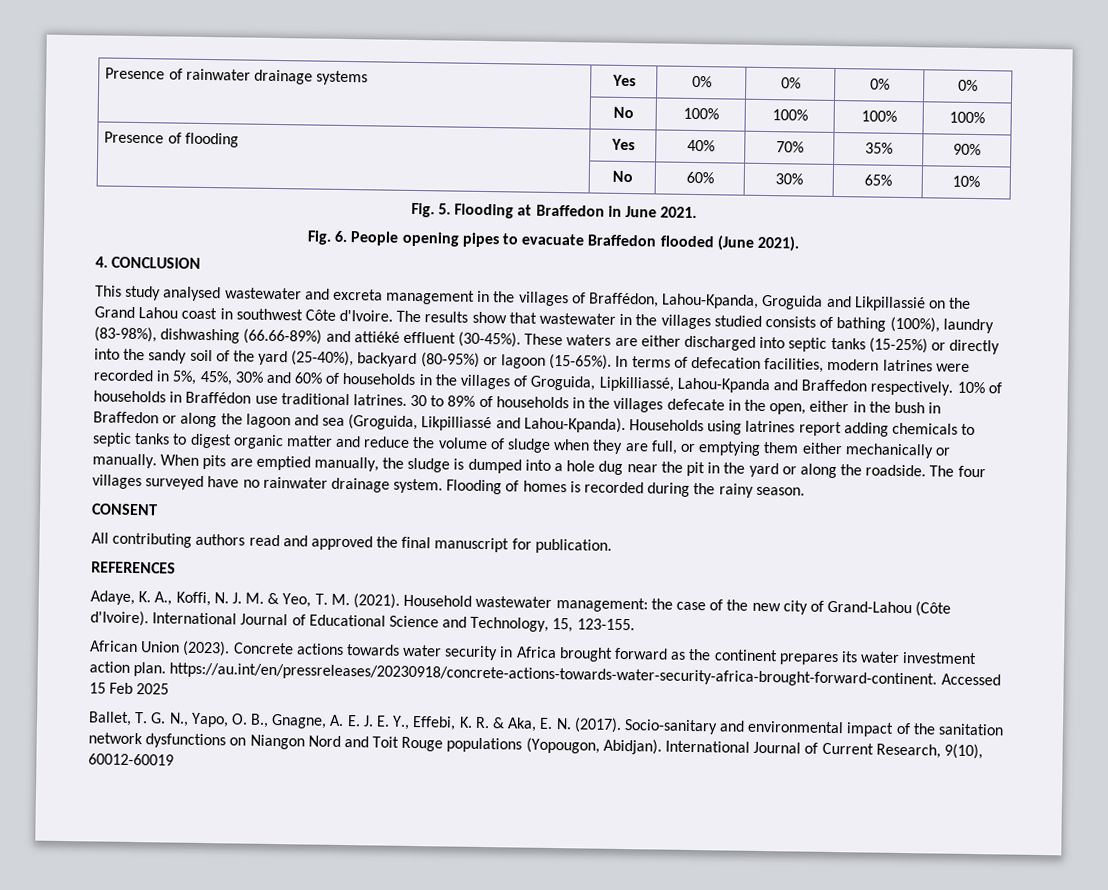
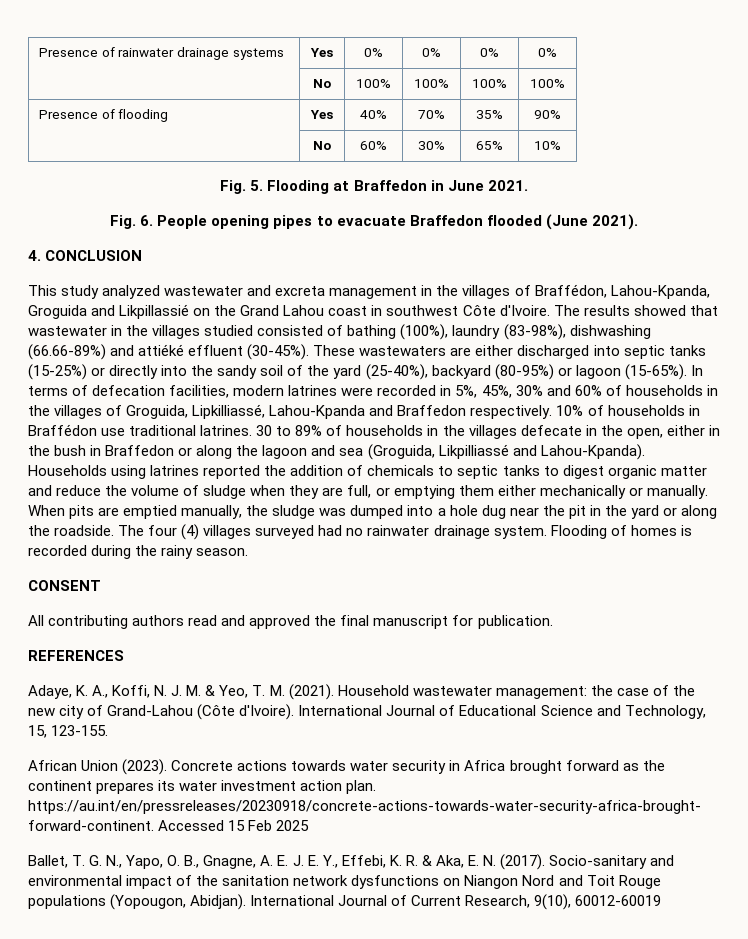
- This study analysed wastewater and excreta management in the villages of Braffédon, Lahou-Kpanda, Groguida and Likpillassié on the Grand Lahou coast in southwest Côte d'Ivoire.
+ This study analyzed wastewater and excreta management in the villages of Braffédon, Lahou-Kpanda, Groguida and Likpillassié on the Grand Lahou coast in southwest Côte d'Ivoire.
- The results show that wastewater in the villages studied consists of bathing (100%), laundry (83-98%), dishwashing (66.66-89%) and attiéké effluent (30-45%).
+ The results showed that wastewater in the villages studied consisted of bathing (100%), laundry (83-98%), dishwashing (66.66-89%) and attiéké effluent (30-45%).
- These waters are either discharged into septic tanks (15-25%) or directly into the sandy soil of the yard (25-40%), backyard (80-95%) or lagoon (15-65%).
+ These wastewaters are either discharged into septic tanks (15-25%) or directly into the sandy soil of the yard (25-40%), backyard (80-95%) or lagoon (15-65%).
- Households using latrines report adding chemicals to septic tanks to digest organic matter and reduce the volume of sludge when they are full, or emptying them either mechanically or manually.
+ Households using latrines reported the addition of chemicals to septic tanks to digest organic matter and reduce the volume of sludge when they are full, or emptying them either mechanically or manually.
- When pits are emptied manually, the sludge is dumped into a hole dug near the pit in the yard or along the roadside.
+ When pits are emptied manually, the sludge was dumped into a hole dug near the pit in the yard or along the roadside.
- The four villages surveyed have no rainwater drainage system.
+ The four (4) villages surveyed had no rainwater drainage system.

